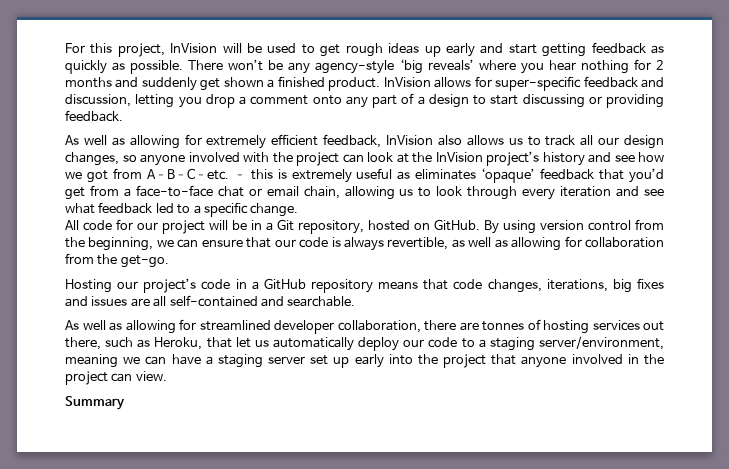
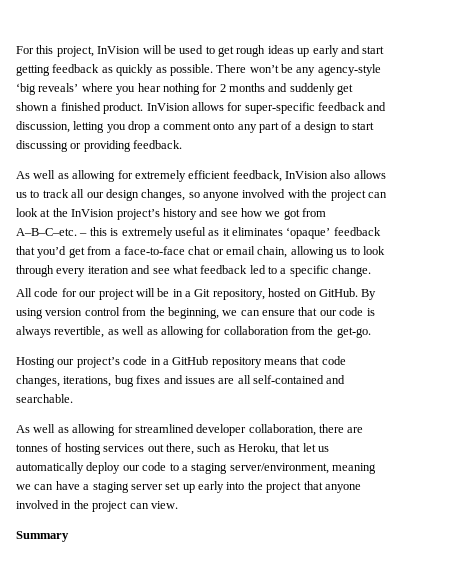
- – this is extremely useful as eliminates ‘opaque’ feedback that you’d get from a face-to-face chat or email chain, allowing us to look through every iteration and see what feedback led to a specific change.
+ – this is extremely useful as it eliminates ‘opaque’ feedback that you’d get from a face-to-face chat or email chain, allowing us to look through every iteration and see what feedback led to a specific change.
- Hosting our project’s code in a GitHub repository means that code changes, iterations, big fixes and issues are all self-contained and searchable.
+ Hosting our project’s code in a GitHub repository means that code changes, iterations, bug fixes and issues are all self-contained and searchable.

